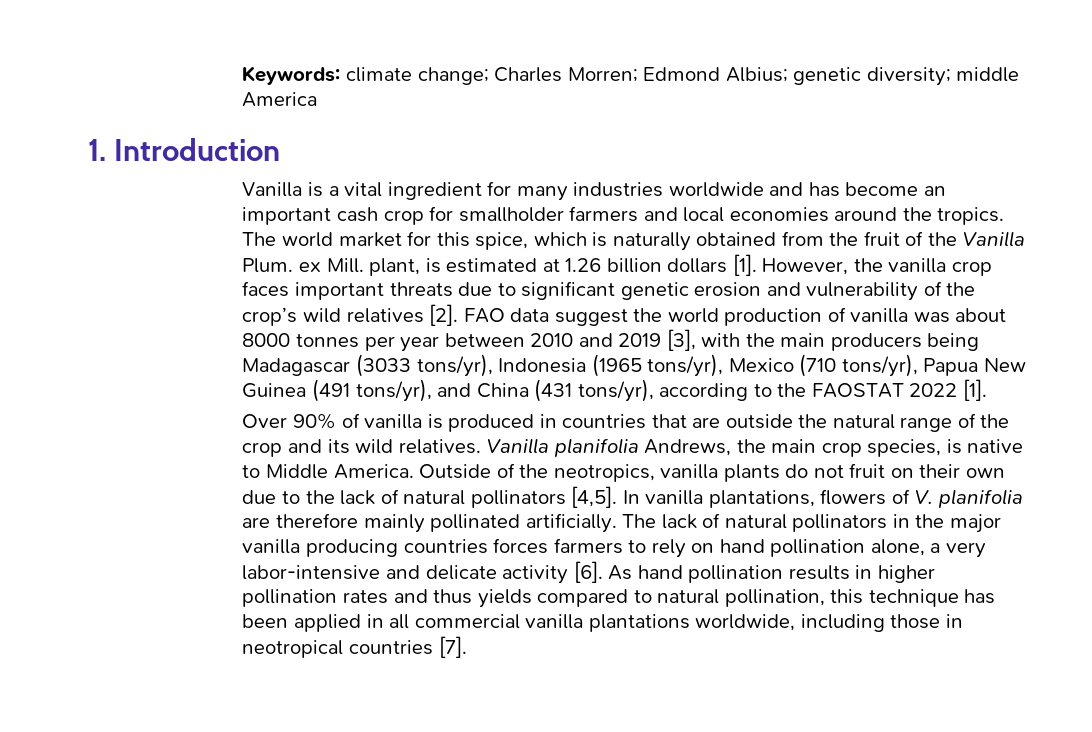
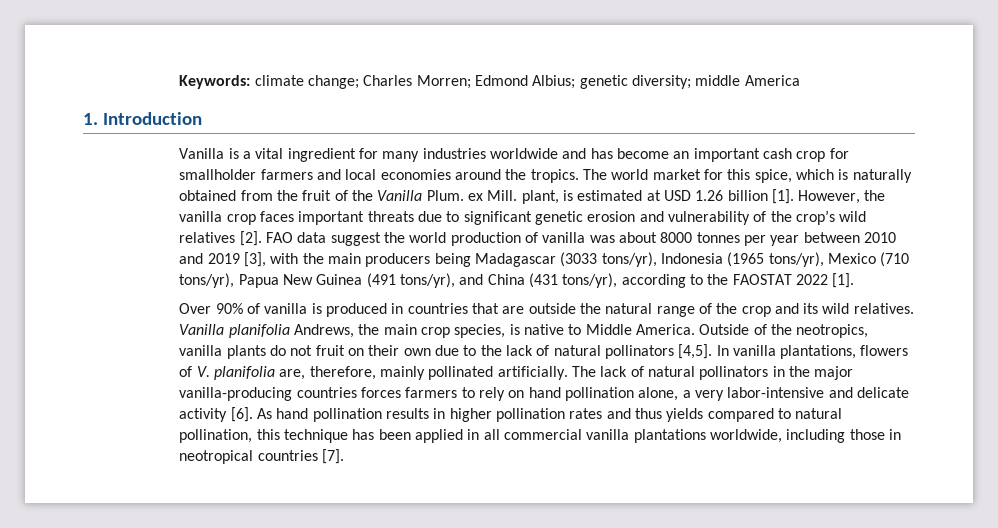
- The world market for this spice, which is naturally obtained from the fruit of the Vanilla Plum. ex Mill. plant, is estimated at 1.26 billion dollars [1].
+ The world market for this spice, which is naturally obtained from the fruit of the Vanilla Plum. ex Mill. plant, is estimated at USD 1.26 billion [1].
- In vanilla plantations, flowers of V. planifolia are therefore mainly pollinated artificially.
+ In vanilla plantations, flowers of V. planifolia are, therefore, mainly pollinated artificially.
- The lack of natural pollinators in the major vanilla producing countries forces farmers to rely on hand pollination alone, a very labor-intensive and delicate activity [6].
+ The lack of natural pollinators in the major vanilla-producing countries forces farmers to rely on hand pollination alone, a very labor-intensive and delicate activity [6].

